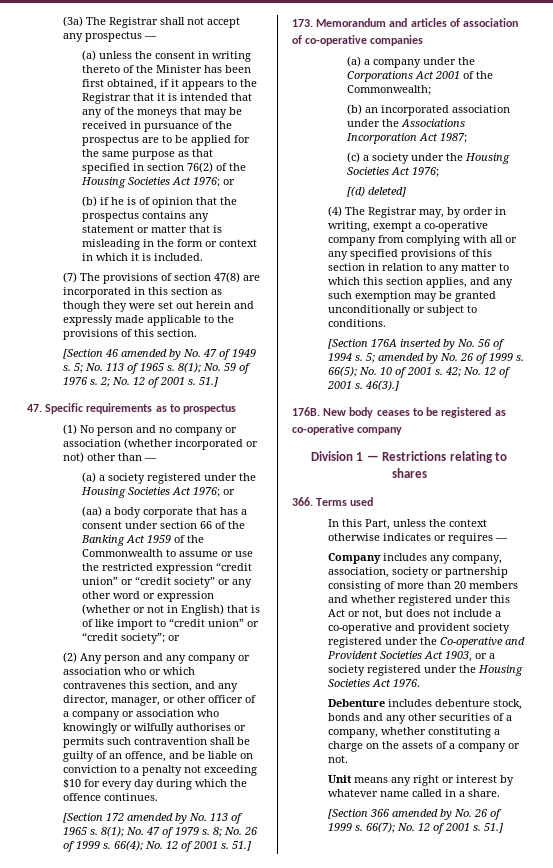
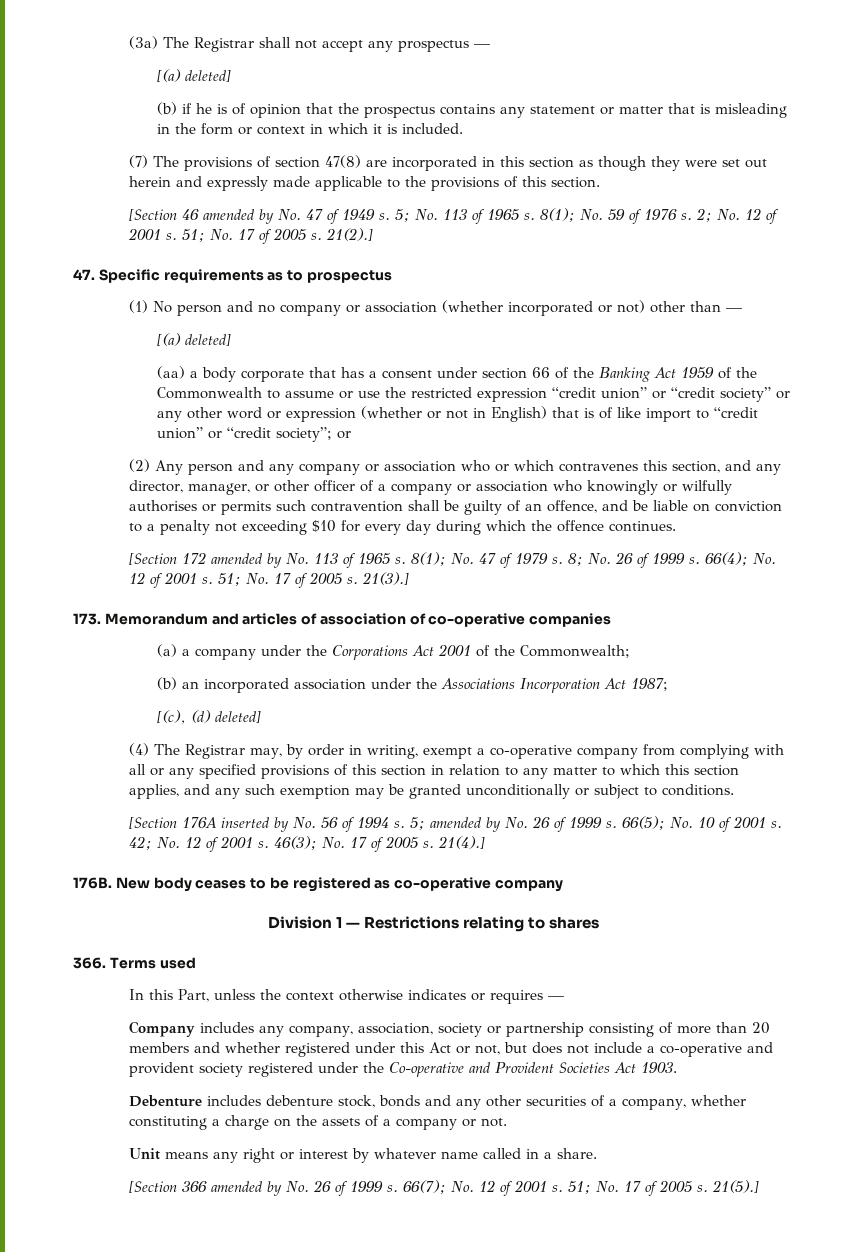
  (3a) The Registrar shall not accept any prospectus —
- (a) unless the consent in writing thereto of the Minister has been first obtained, if it appears to the Registrar that it is intended that any of the moneys that may be received in pursuance of the prospectus are to be applied for the same purpose as that specified in section 76(2) of the Housing Societies Act 1976; or
+ [(a) deleted]
- 2; No. 12 of 2001 s. 51.]
+ 2; No. 12 of 2001 s. 51; No. 17 of 2005 s. 21(2).]
  (1) No person and no company or association (whether incorporated or not) other than —
- (a) a society registered under the Housing Societies Act 1976; or
+ [(a) deleted]
- 66(4); No. 12 of 2001 s. 51.]
+ 66(4); No. 12 of 2001 s. 51; No. 17 of 2005 s. 21(3).]
- (c) a society under the Housing Societies Act 1976;
- [(d) deleted]
+ [(c), (d) deleted]
- 46(3).]
+ 46(3); No. 17 of 2005 s. 21(4).]
- Company includes any company, association, society or partnership consisting of more than 20 members and whether registered under this Act or not, but does not include a co-operative and provident society registered under the Co-operative and Provident Societies Act 1903, or a society registered under the Housing Societies Act 1976.
+ Company includes any company, association, society or partnership consisting of more than 20 members and whether registered under this Act or not, but does not include a co-operative and provident society registered under the Co-operative and Provident Societies Act 1903.
- 66(7); No. 12 of 2001 s. 51.]
+ 66(7); No. 12 of 2001 s. 51; No. 17 of 2005 s. 21(5).]

